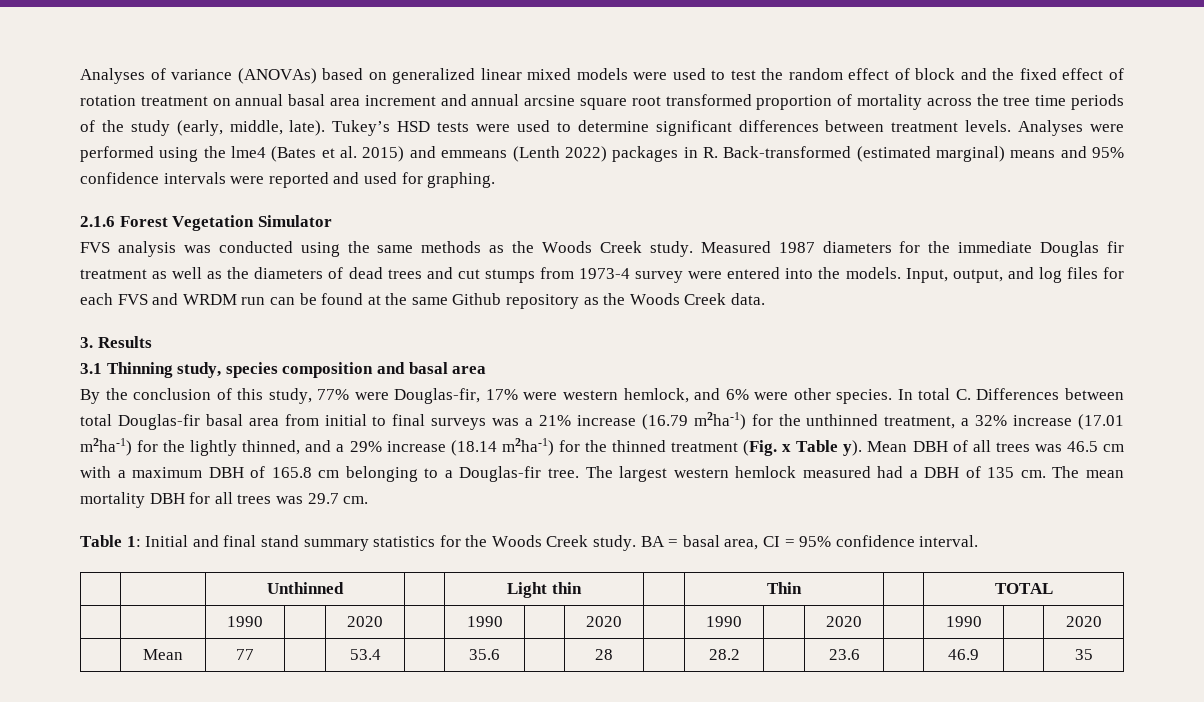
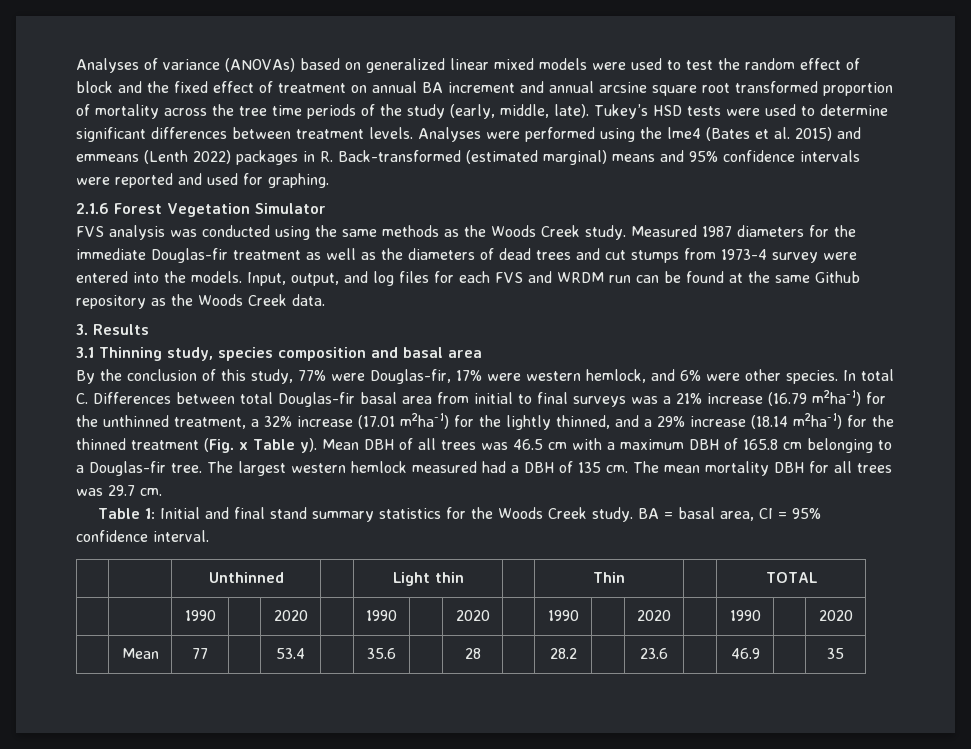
- Analyses of variance (ANOVAs) based on generalized linear mixed models were used to test the random effect of block and the fixed effect of rotation treatment on annual basal area increment and annual arcsine square root transformed proportion of mortality across the tree time periods of the study (early, middle, late).
+ Analyses of variance (ANOVAs) based on generalized linear mixed models were used to test the random effect of block and the fixed effect of treatment on annual BA increment and annual arcsine square root transformed proportion of mortality across the tree time periods of the study (early, middle, late).
- Measured 1987 diameters for the immediate Douglas fir treatment as well as the diameters of dead trees and cut stumps from 1973-4 survey were entered into the models.
+ Measured 1987 diameters for the immediate Douglas-fir treatment as well as the diameters of dead trees and cut stumps from 1973-4 survey were entered into the models.

